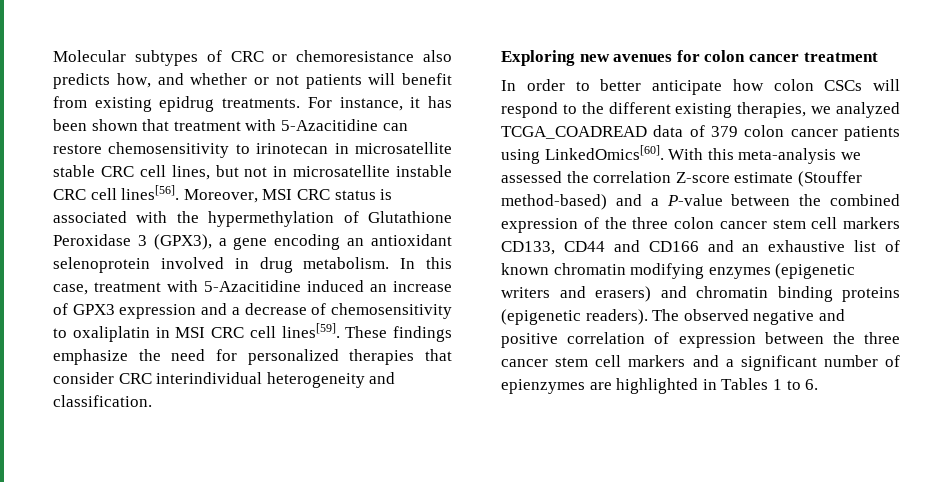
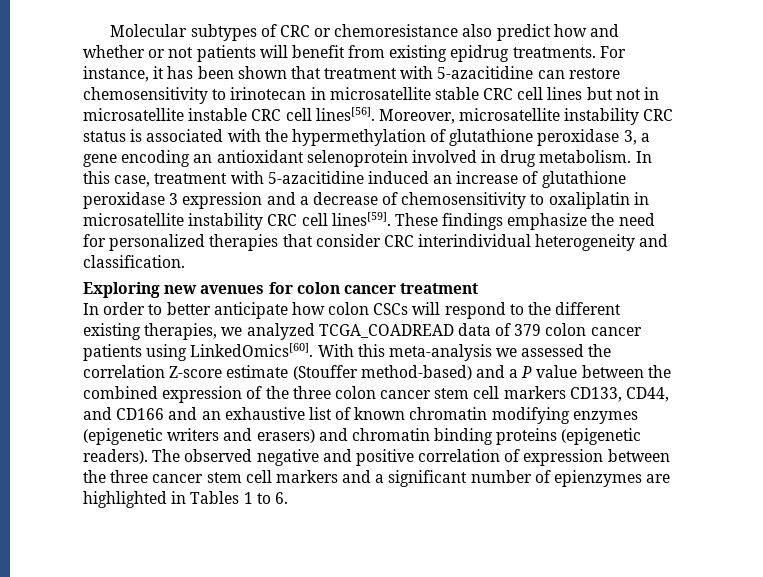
- Molecular subtypes of CRC or chemoresistance also predicts how, and whether or not patients will benefit from existing epidrug treatments.
+ Molecular subtypes of CRC or chemoresistance also predict how and whether or not patients will benefit from existing epidrug treatments.
- For instance, it has been shown that treatment with 5-Azacitidine can restore chemosensitivity to irinotecan in microsatellite stable CRC cell lines, but not in microsatellite instable CRC cell lines[56].
+ For instance, it has been shown that treatment with 5-azacitidine can restore chemosensitivity to irinotecan in microsatellite stable CRC cell lines but not in microsatellite instable CRC cell lines[56].
- Moreover, MSI CRC status is associated with the hypermethylation of Glutathione Peroxidase 3 (GPX3), a gene encoding an antioxidant selenoprotein involved in drug metabolism.
+ Moreover, microsatellite instability CRC status is associated with the hypermethylation of glutathione peroxidase 3, a gene encoding an antioxidant selenoprotein involved in drug metabolism.
- In this case, treatment with 5-Azacitidine induced an increase of GPX3 expression and a decrease of chemosensitivity to oxaliplatin in MSI CRC cell lines[59].
+ In this case, treatment with 5-azacitidine induced an increase of glutathione peroxidase 3 expression and a decrease of chemosensitivity to oxaliplatin in microsatellite instability CRC cell lines[59].
- With this meta-analysis we assessed the correlation Z-score estimate (Stouffer method-based) and a P-value between the combined expression of the three colon cancer stem cell markers CD133, CD44 and CD166 and an exhaustive list of known chromatin modifying enzymes (epigenetic writers and erasers) and chromatin binding proteins (epigenetic readers).
+ With this meta-analysis we assessed the correlation Z-score estimate (Stouffer method-based) and a P value between the combined expression of the three colon cancer stem cell markers CD133, CD44, and CD166 and an exhaustive list of known chromatin modifying enzymes (epigenetic writers and erasers) and chromatin binding proteins (epigenetic readers).

